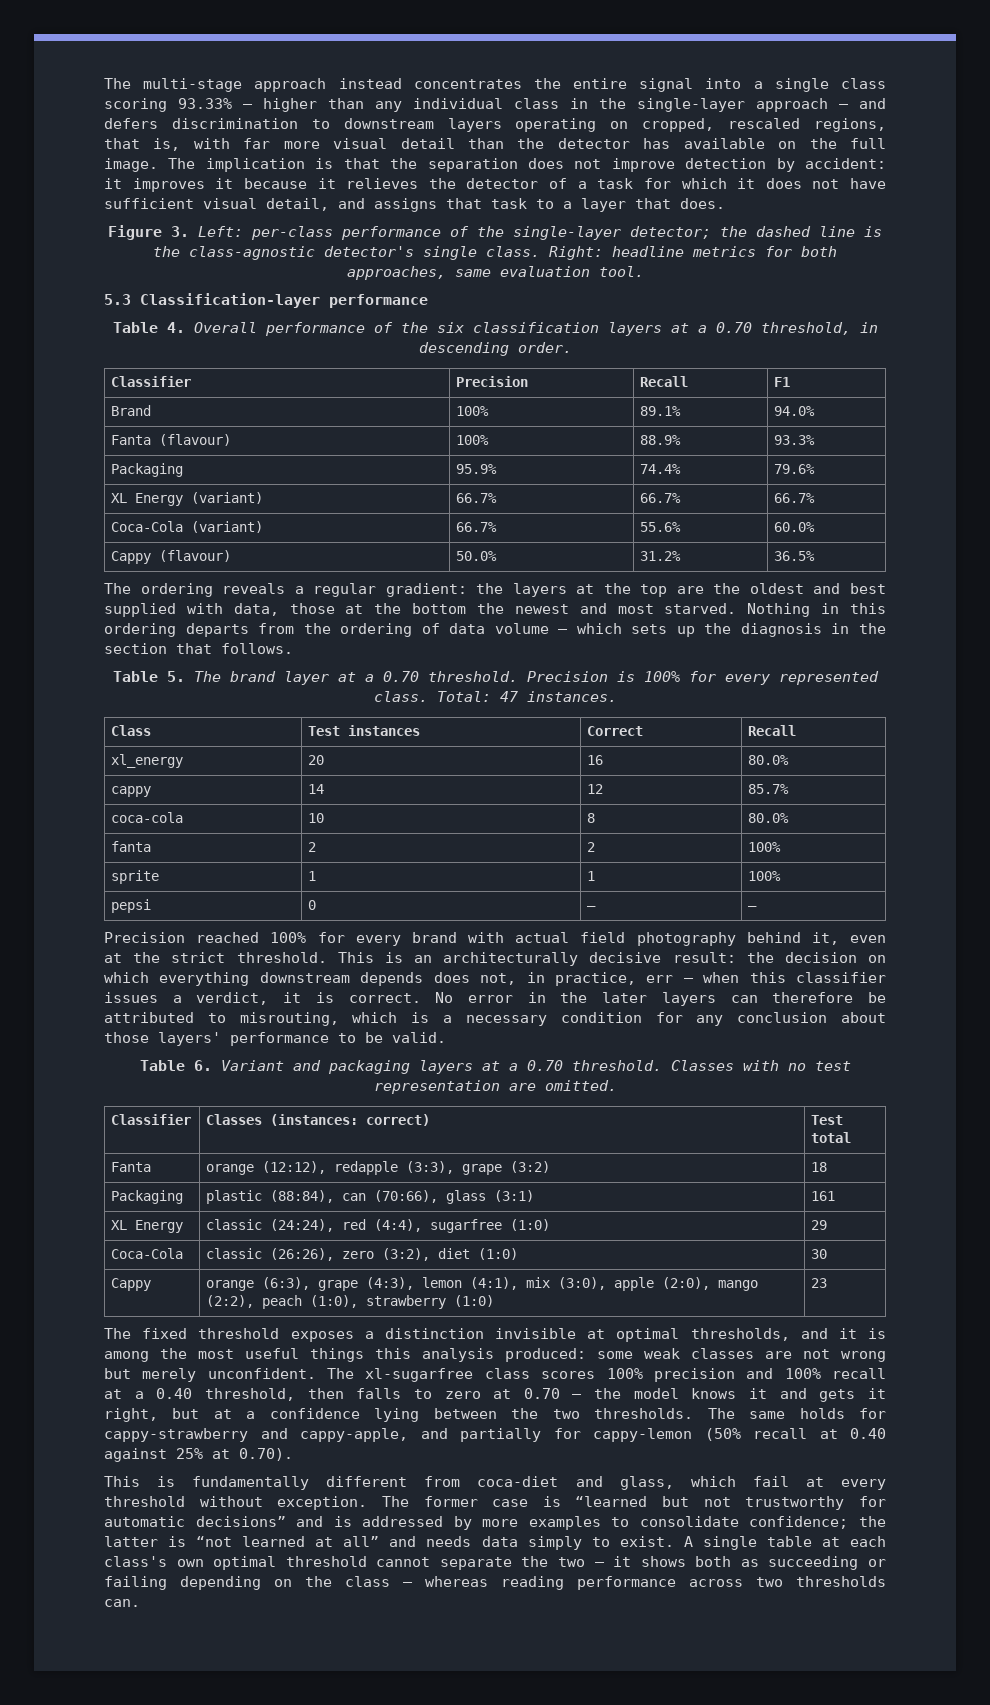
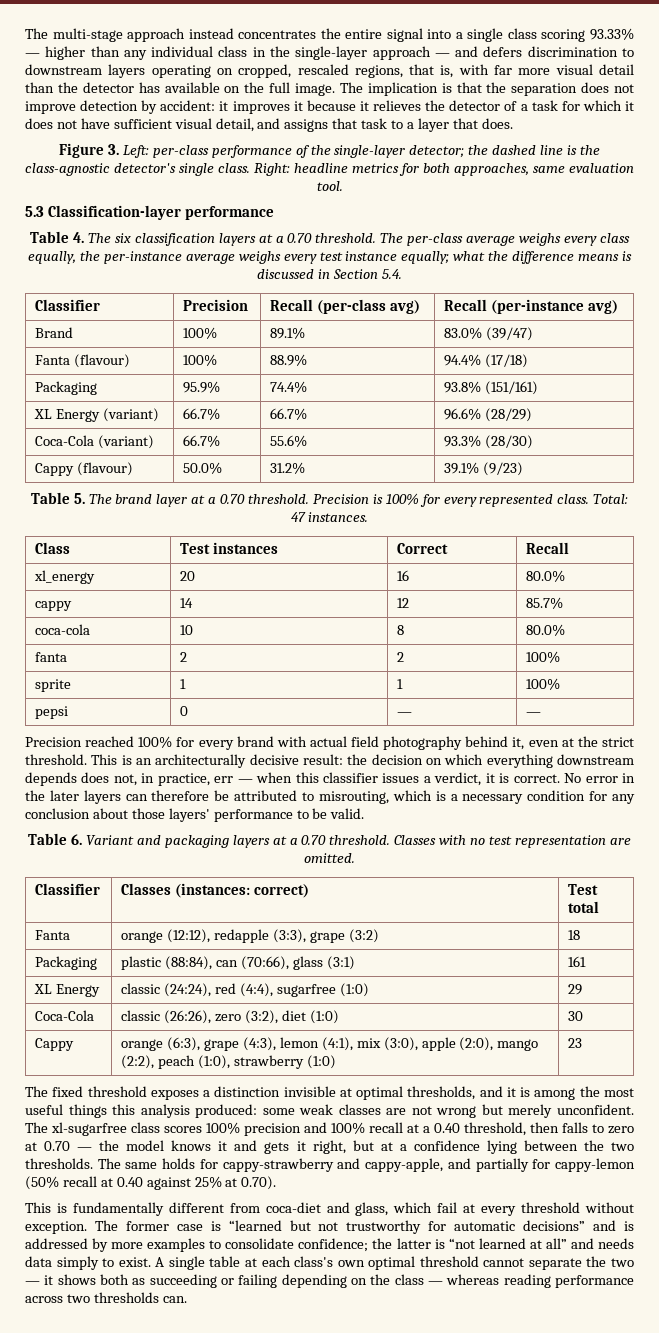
- Table 4. Overall performance of the six classification layers at a 0.70 threshold, in descending order.
- Classifier | Precision | Recall | F1
+ Table 4. The six classification layers at a 0.70 threshold. The per-class average weighs every class equally, the per-instance average weighs every test instance equally; what the difference means is discussed in Section 5.4.
+ Classifier | Precision | Recall (per-class avg) | Recall (per-instance avg)
- Brand | 100% | 89.1% | 94.0%
+ Brand | 100% | 89.1% | 83.0% (39/47)
- Fanta (flavour) | 100% | 88.9% | 93.3%
+ Fanta (flavour) | 100% | 88.9% | 94.4% (17/18)
- Packaging | 95.9% | 74.4% | 79.6%
+ Packaging | 95.9% | 74.4% | 93.8% (151/161)
- XL Energy (variant) | 66.7% | 66.7% | 66.7%
+ XL Energy (variant) | 66.7% | 66.7% | 96.6% (28/29)
- Coca-Cola (variant) | 66.7% | 55.6% | 60.0%
+ Coca-Cola (variant) | 66.7% | 55.6% | 93.3% (28/30)
- Cappy (flavour) | 50.0% | 31.2% | 36.5%
- The ordering reveals a regular gradient: the layers at the top are the oldest and best supplied with data, those at the bottom the newest and most starved. Nothing in this ordering departs from the ordering of data volume — which sets up the diagnosis in the section that follows.
+ Cappy (flavour) | 50.0% | 31.2% | 39.1% (9/23)

